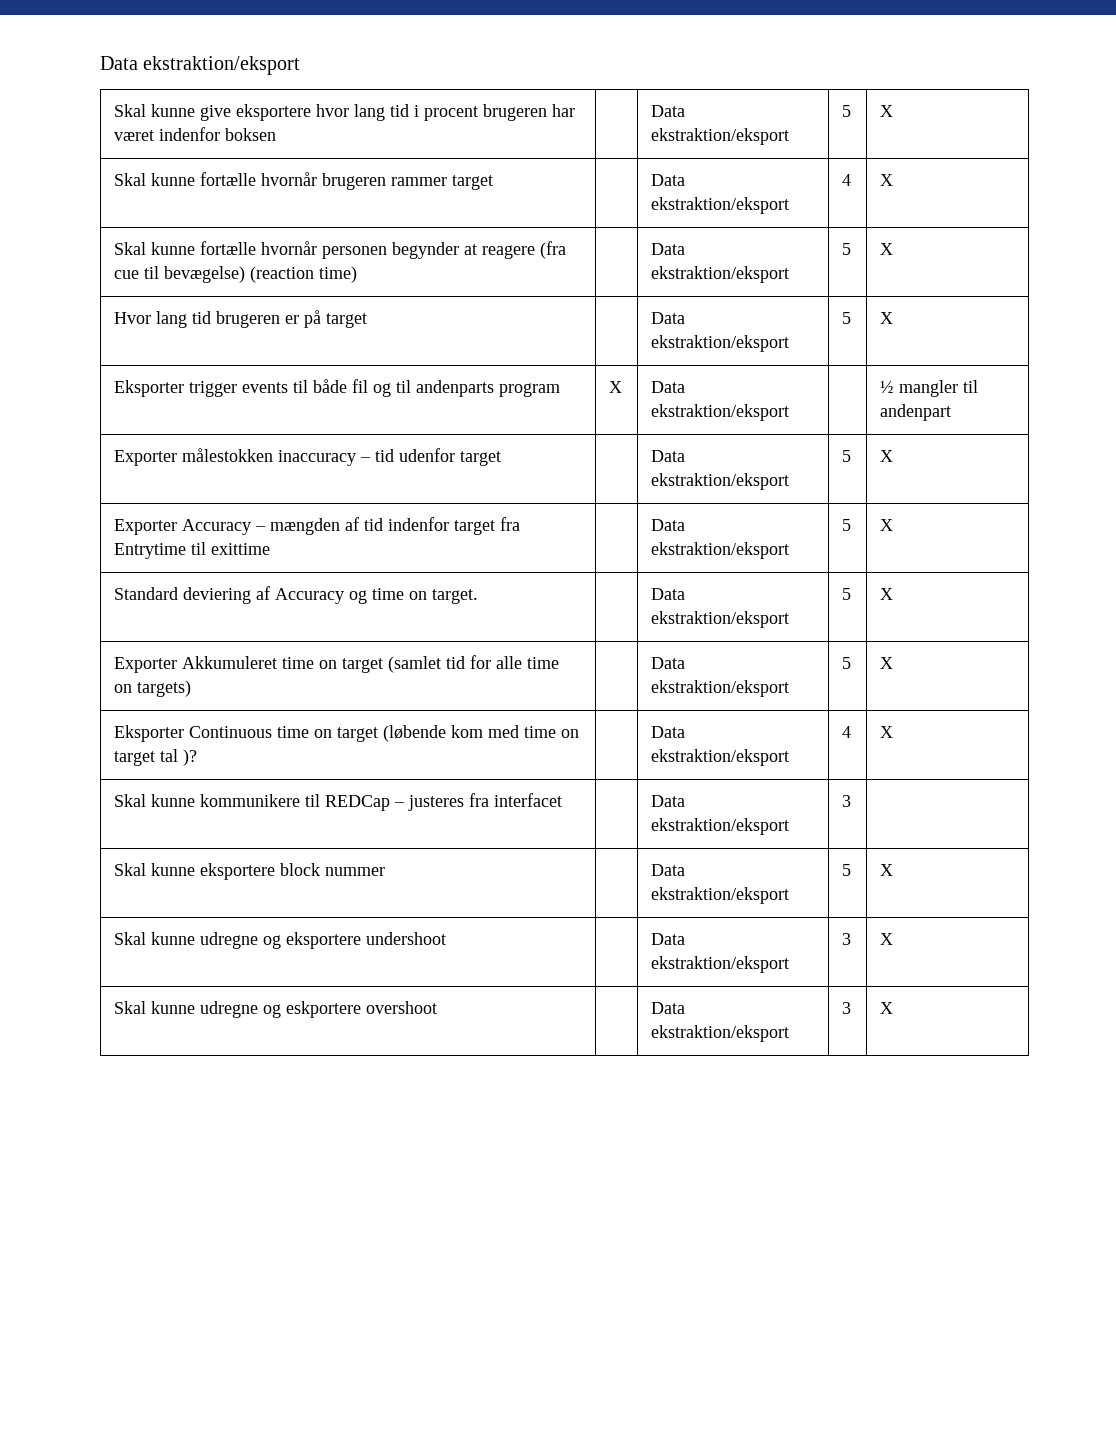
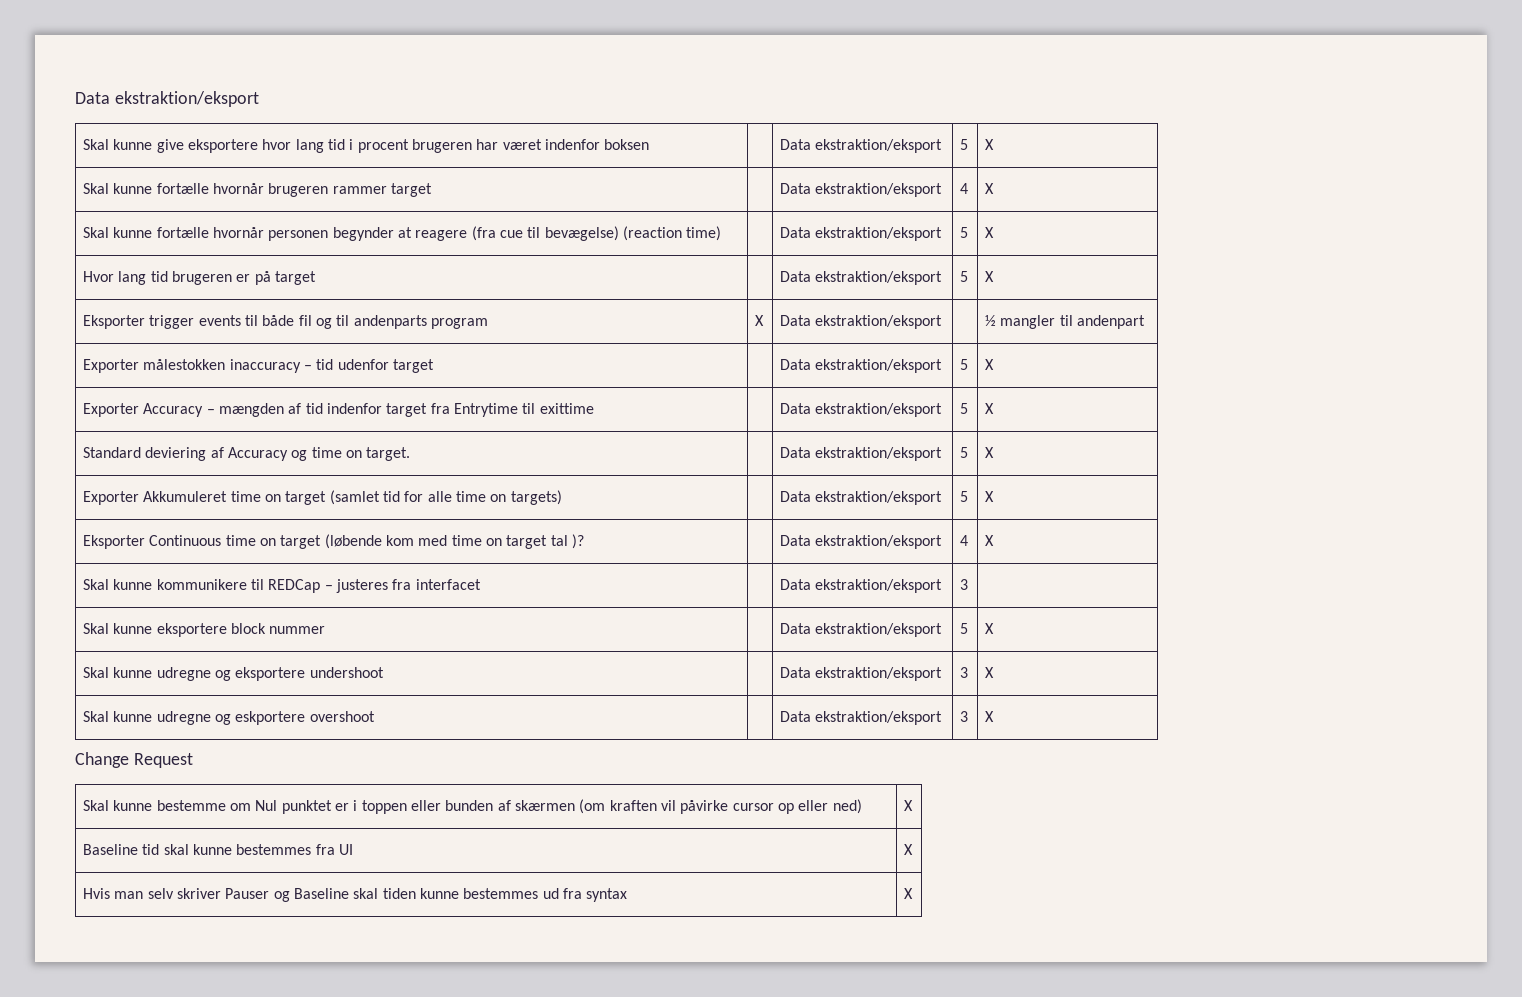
+ Change Request
+ Skal kunne bestemme om Nul punktet er i toppen eller bunden af skærmen (om kraften vil påvirke cursor op eller ned) | X
+ Baseline tid skal kunne bestemmes fra UI | X
+ Hvis man selv skriver Pauser og Baseline skal tiden kunne bestemmes ud fra syntax | X

